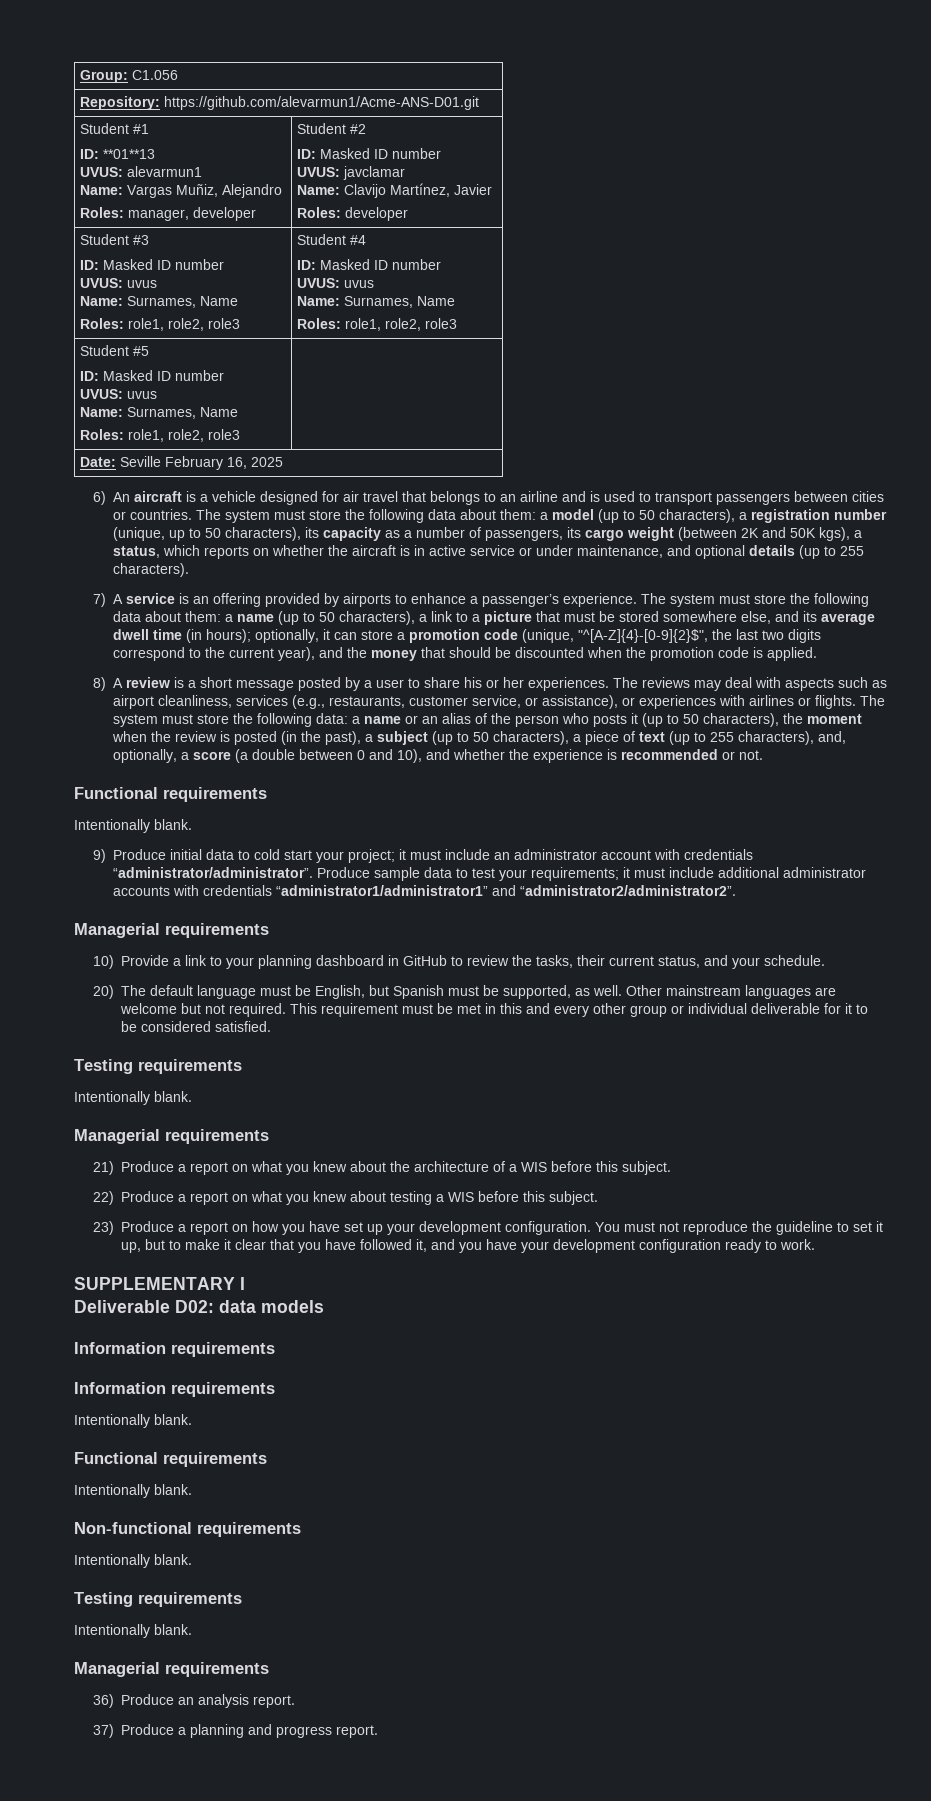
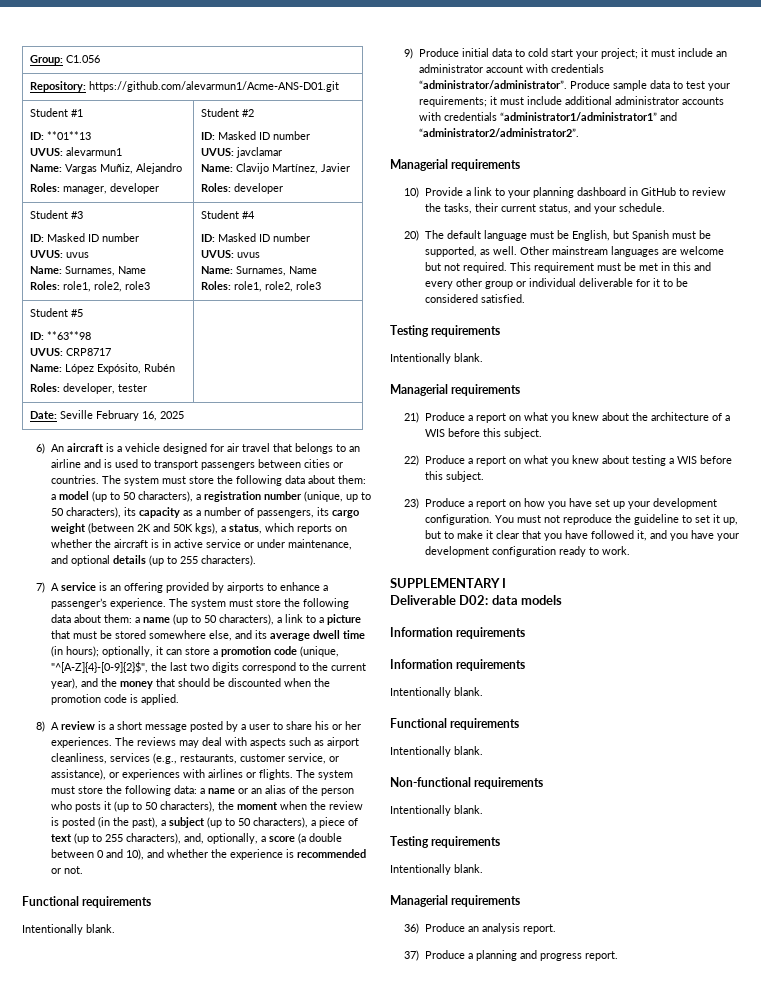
  Student #5
- ID: Masked ID number
- UVUS: uvus
- Name: Surnames, Name
- Roles: role1, role2, role3 |
+ ID: **63**98
+ UVUS: CRP8717
+ Name: López Expósito, Rubén
+ Roles: developer, tester |

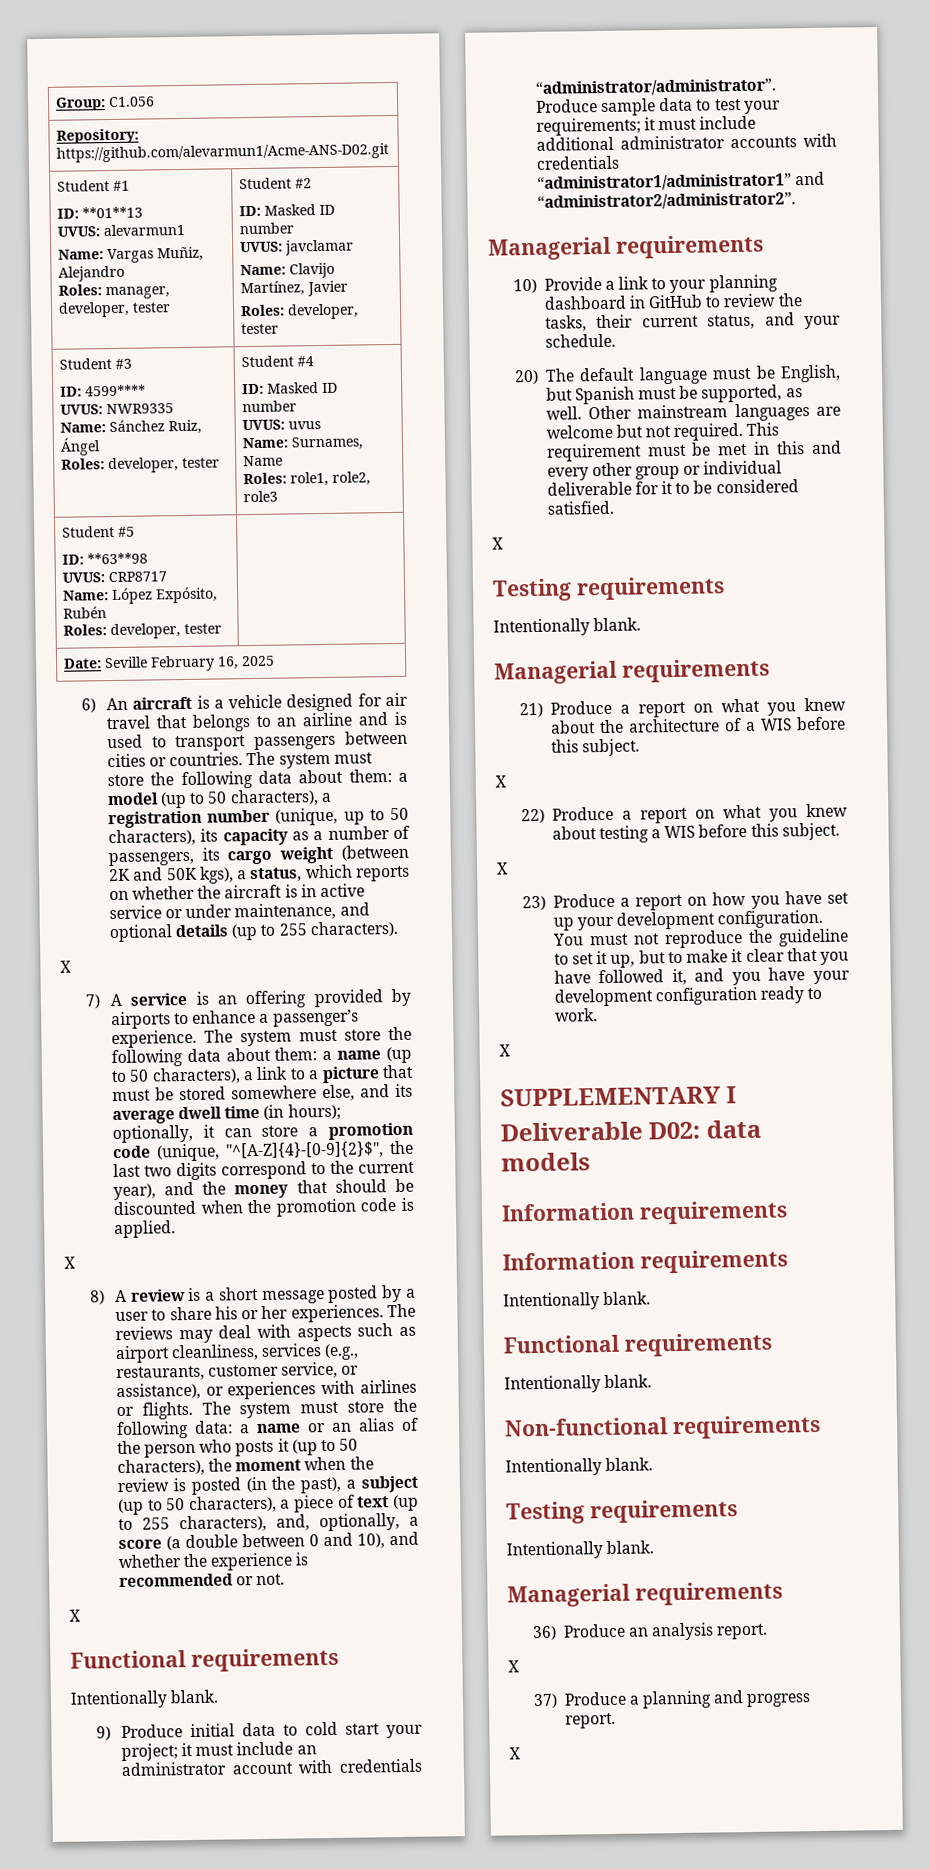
- Repository: https://github.com/alevarmun1/Acme-ANS-D01.git
+ Repository: https://github.com/alevarmun1/Acme-ANS-D02.git
  Student #1
  ID: **01**13
  UVUS: alevarmun1
  Name: Vargas Muñiz, Alejandro
- Roles: manager, developer | Student #2
+ Roles: manager, developer, tester | Student #2
  ID: Masked ID number
  UVUS: javclamar
  Name: Clavijo Martínez, Javier
- Roles: developer
+ Roles: developer, tester
  Student #3
- ID: Masked ID number
- UVUS: uvus
- Name: Surnames, Name
- Roles: role1, role2, role3 | Student #4
+ ID: 4599****
+ UVUS: NWR9335
+ Name: Sánchez Ruiz, Ángel
+ Roles: developer, tester | Student #4
  The system must store the following data about them: a model (up to 50 characters), a registration number (unique, up to 50 characters), its capacity as a number of passengers, its cargo weight (between 2K and 50K kgs), a status, which reports on whether the aircraft is in active service or under maintenance, and optional details (up to 255 characters).
+ X
  optionally, it can store a promotion code (unique, "^[A-Z]{4}-[0-9]{2}$", the last two digits correspond to the current year), and the money that should be discounted when the promotion code is applied.
+ X
  a name or an alias of the person who posts it (up to 50 characters), the moment when the review is posted (in the past), a subject (up to 50 characters), a piece of text (up to 255 characters), and, optionally, a score (a double between 0 and 10), and whether the experience is recommended or not.
+ X
  This requirement must be met in this and every other group or individual deliverable for it to be considered satisfied.
+ X
  21) Produce a report on what you knew about the architecture of a WIS before this subject.
+ X
  22) Produce a report on what you knew about testing a WIS before this subject.
+ X
  You must not reproduce the guideline to set it up, but to make it clear that you have followed it, and you have your development configuration ready to work.
+ X
  36) Produce an analysis report.
+ X
  37) Produce a planning and progress report.
+ X

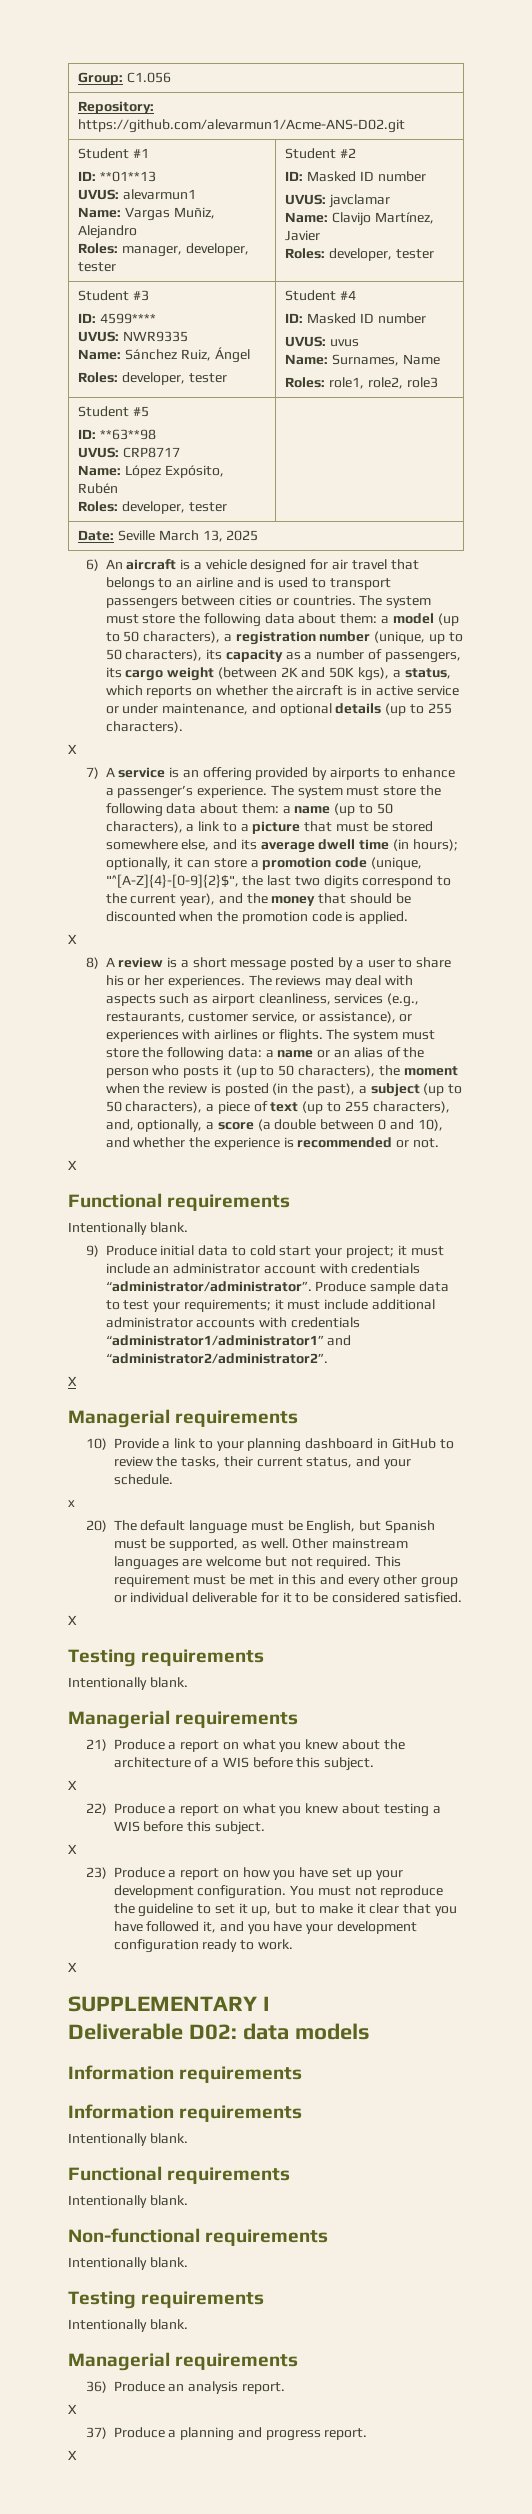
- Date: Seville February 16, 2025
+ Date: Seville March 13, 2025
  Produce sample data to test your requirements; it must include additional administrator accounts with credentials “administrator1/administrator1” and “administrator2/administrator2”.
+ X
+ x

